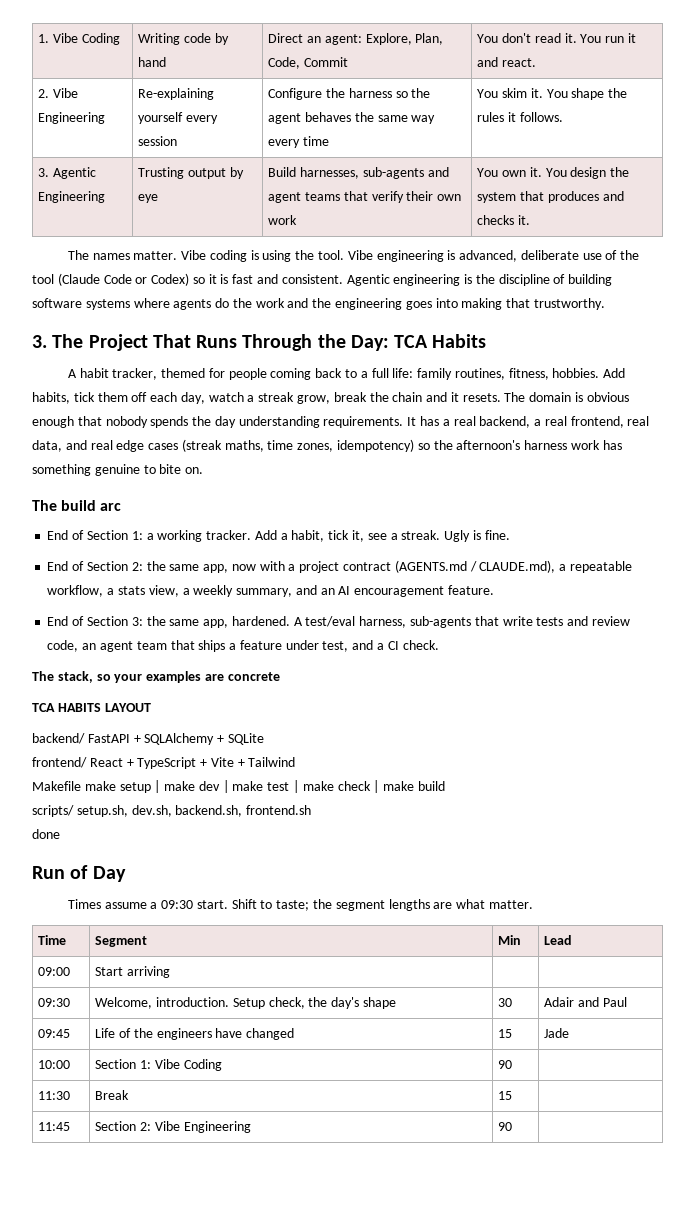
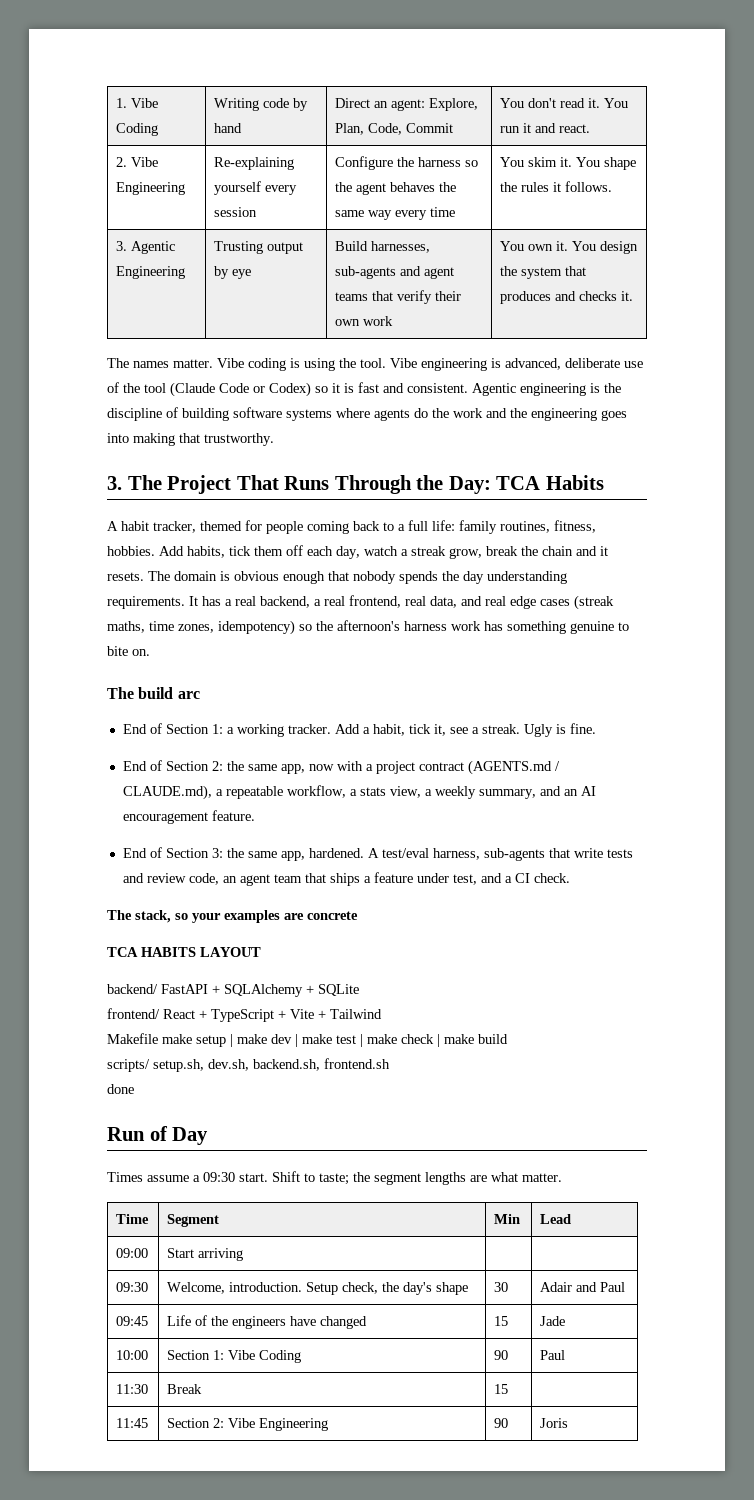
- 10:00 | Section 1: Vibe Coding | 90 |
+ 10:00 | Section 1: Vibe Coding | 90 | Paul
- 11:45 | Section 2: Vibe Engineering | 90 |
+ 11:45 | Section 2: Vibe Engineering | 90 | Joris

